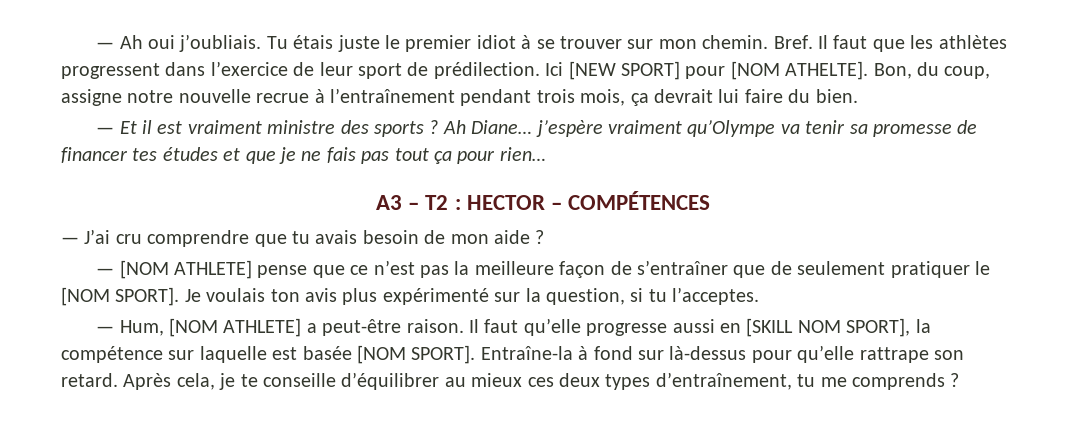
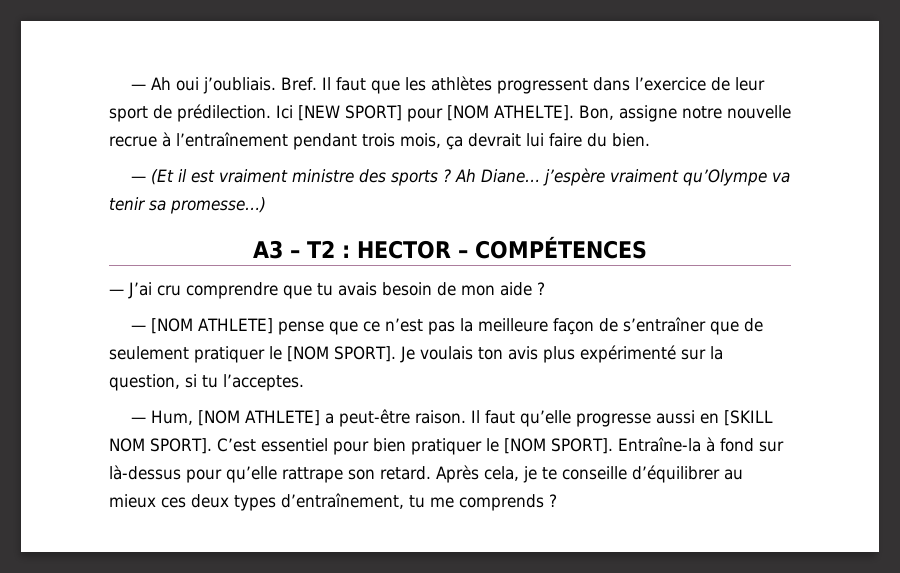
- Tu étais juste le premier idiot à se trouver sur mon chemin.
- Bon, du coup, assigne notre nouvelle recrue à l’entraînement pendant trois mois, ça devrait lui faire du bien.
+ Bon, assigne notre nouvelle recrue à l’entraînement pendant trois mois, ça devrait lui faire du bien.
- — Et il est vraiment ministre des sports ?
+ — (Et il est vraiment ministre des sports ?
- Ah Diane… j’espère vraiment qu’Olympe va tenir sa promesse de financer tes études et que je ne fais pas tout ça pour rien…
+ Ah Diane… j’espère vraiment qu’Olympe va tenir sa promesse…)
- Il faut qu’elle progresse aussi en [SKILL NOM SPORT], la compétence sur laquelle est basée [NOM SPORT].
+ Il faut qu’elle progresse aussi en [SKILL NOM SPORT]. C’est essentiel pour bien pratiquer le [NOM SPORT].

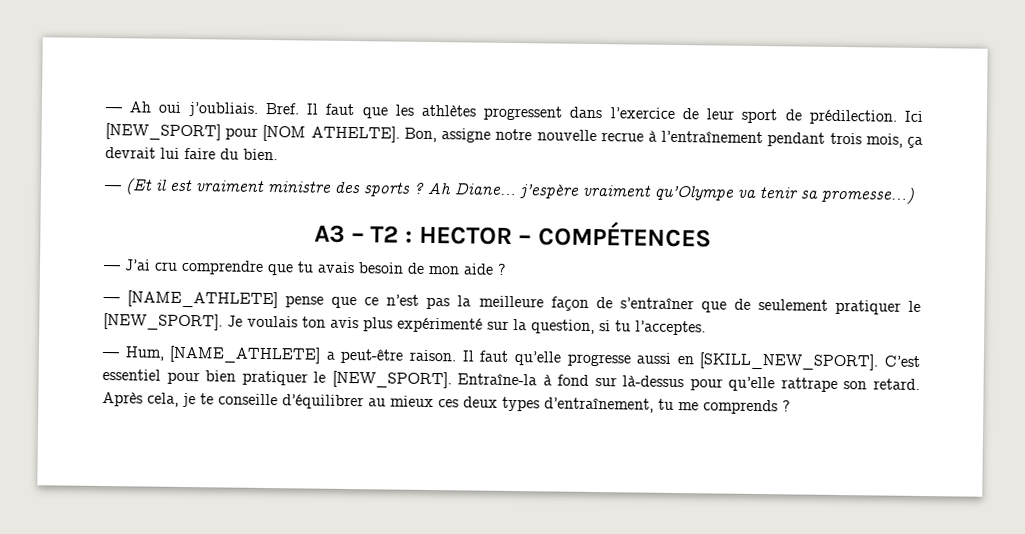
- Ici [NEW SPORT] pour [NOM ATHELTE].
+ Ici [NEW_SPORT] pour [NOM ATHELTE].
- — [NOM ATHLETE] pense que ce n’est pas la meilleure façon de s’entraîner que de seulement pratiquer le [NOM SPORT].
+ — [NAME_ATHLETE] pense que ce n’est pas la meilleure façon de s’entraîner que de seulement pratiquer le [NEW_SPORT].
- — Hum, [NOM ATHLETE] a peut-être raison.
+ — Hum, [NAME_ATHLETE] a peut-être raison.
- Il faut qu’elle progresse aussi en [SKILL NOM SPORT].
+ Il faut qu’elle progresse aussi en [SKILL_NEW_SPORT].
- C’est essentiel pour bien pratiquer le [NOM SPORT].
+ C’est essentiel pour bien pratiquer le [NEW_SPORT].

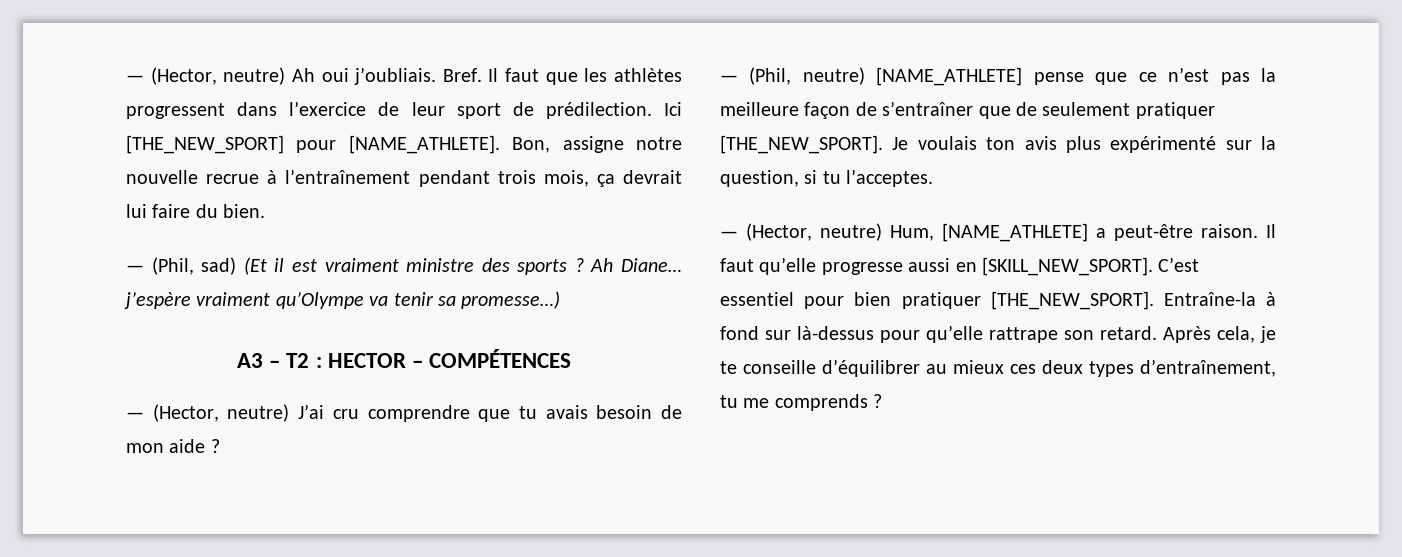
- — Ah oui j’oubliais.
+ — (Hector, neutre) Ah oui j’oubliais.
- Ici [NEW_SPORT] pour [NOM ATHELTE].
+ Ici [THE_NEW_SPORT] pour [NAME_ATHLETE].
- — (Et il est vraiment ministre des sports ?
+ — (Phil, sad) (Et il est vraiment ministre des sports ?
- — J’ai cru comprendre que tu avais besoin de mon aide ?
+ — (Hector, neutre) J’ai cru comprendre que tu avais besoin de mon aide ?
- — [NAME_ATHLETE] pense que ce n’est pas la meilleure façon de s’entraîner que de seulement pratiquer le [NEW_SPORT].
+ — (Phil, neutre) [NAME_ATHLETE] pense que ce n’est pas la meilleure façon de s’entraîner que de seulement pratiquer [THE_NEW_SPORT].
- — Hum, [NAME_ATHLETE] a peut-être raison.
+ — (Hector, neutre) Hum, [NAME_ATHLETE] a peut-être raison.
- C’est essentiel pour bien pratiquer le [NEW_SPORT].
+ C’est essentiel pour bien pratiquer [THE_NEW_SPORT].

